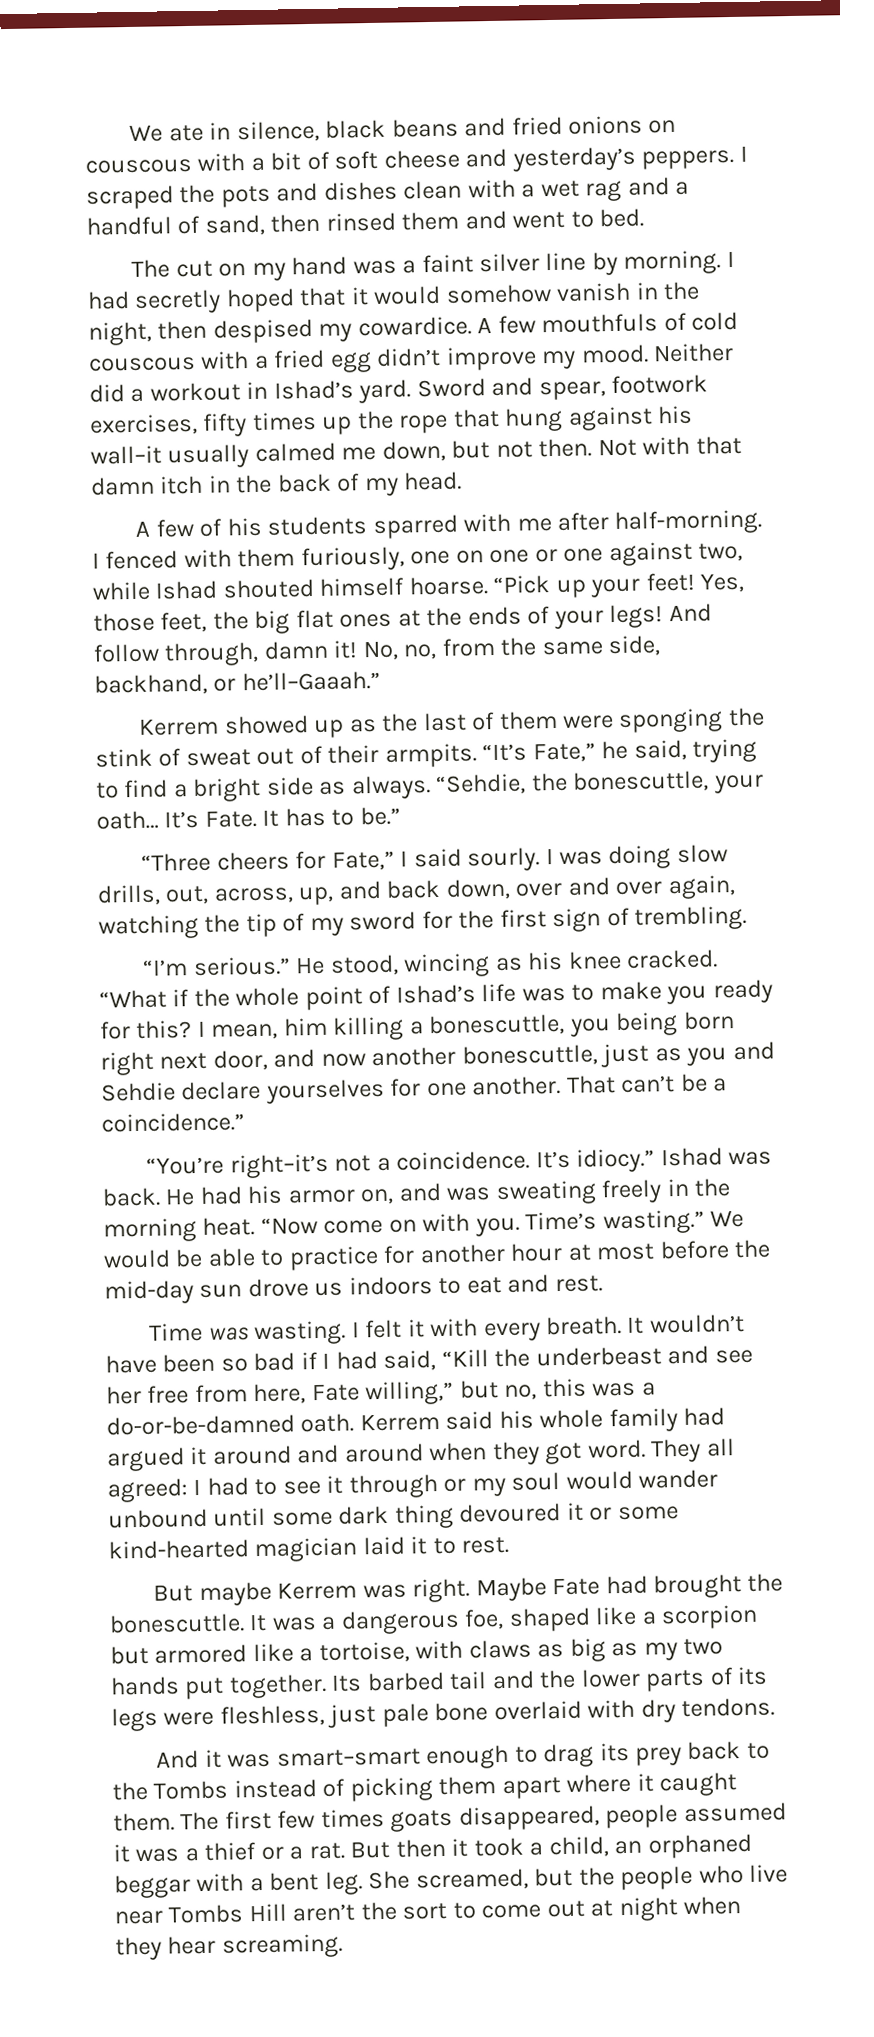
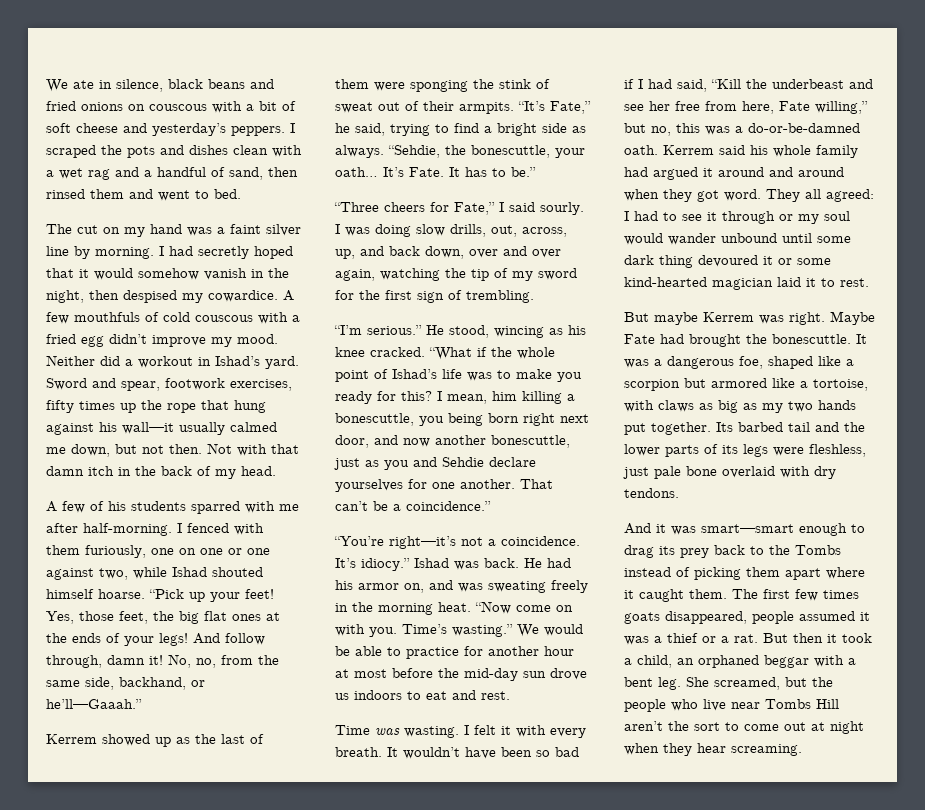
- Sword and spear, footwork exercises, fifty times up the rope that hung against his wall–it usually calmed me down, but not then.
+ Sword and spear, footwork exercises, fifty times up the rope that hung against his wall—it usually calmed me down, but not then.
- No, no, from the same side, backhand, or he’ll–Gaaah.”
+ No, no, from the same side, backhand, or he’ll—Gaaah.”
- “You’re right–it’s not a coincidence.
+ “You’re right—it’s not a coincidence.
- And it was smart–smart enough to drag its prey back to the Tombs instead of picking them apart where it caught them.
+ And it was smart—smart enough to drag its prey back to the Tombs instead of picking them apart where it caught them.

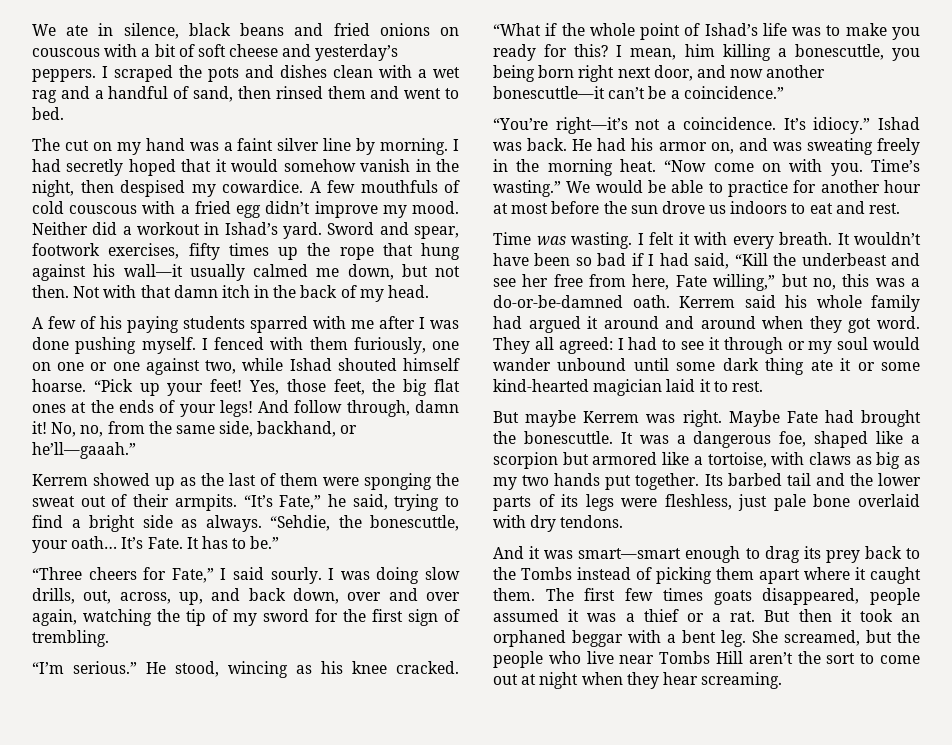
- A few of his students sparred with me after half-morning.
+ A few of his paying students sparred with me after I was done pushing myself.
- No, no, from the same side, backhand, or he’ll—Gaaah.”
+ No, no, from the same side, backhand, or he’ll—gaaah.”
- Kerrem showed up as the last of them were sponging the stink of sweat out of their armpits.
+ Kerrem showed up as the last of them were sponging the sweat out of their armpits.
- I mean, him killing a bonescuttle, you being born right next door, and now another bonescuttle, just as you and Sehdie declare yourselves for one another. That can’t be a coincidence.”
+ I mean, him killing a bonescuttle, you being born right next door, and now another bonescuttle—it can’t be a coincidence.”
- We would be able to practice for another hour at most before the mid-day sun drove us indoors to eat and rest.
+ We would be able to practice for another hour at most before the sun drove us indoors to eat and rest.
- They all agreed: I had to see it through or my soul would wander unbound until some dark thing devoured it or some kind-hearted magician laid it to rest.
+ They all agreed: I had to see it through or my soul would wander unbound until some dark thing ate it or some kind-hearted magician laid it to rest.
- But then it took a child, an orphaned beggar with a bent leg.
+ But then it took an orphaned beggar with a bent leg.

